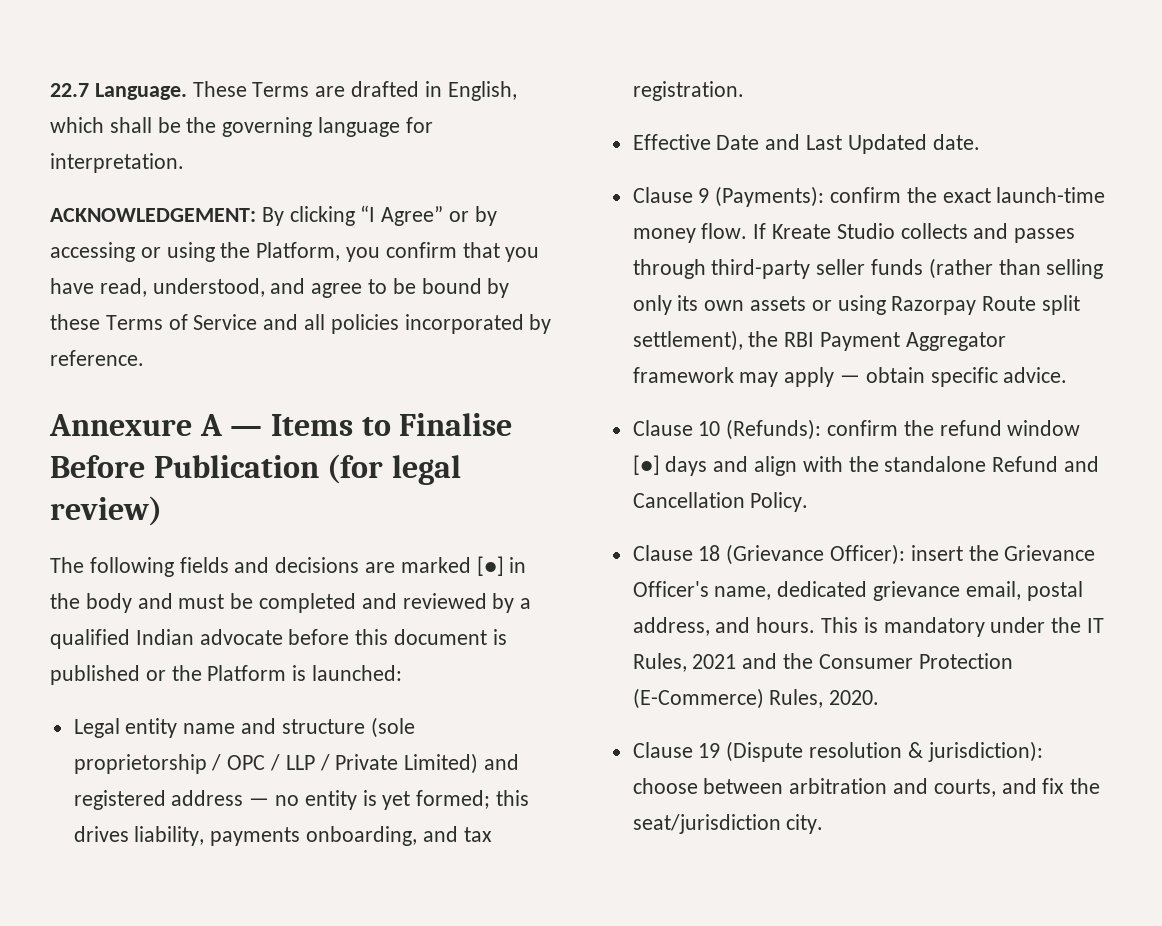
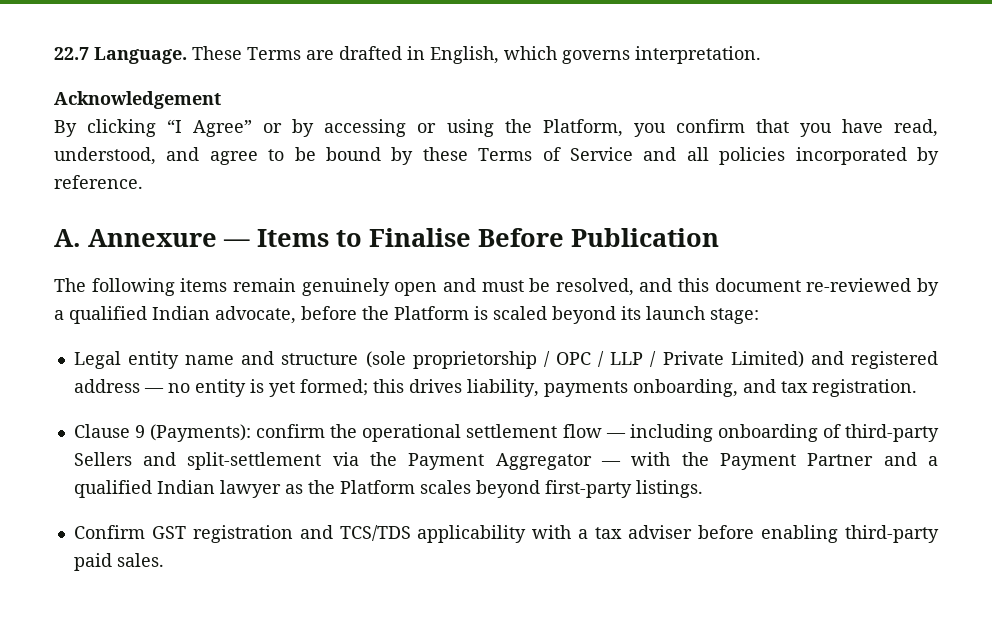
- These Terms are drafted in English, which shall be the governing language for interpretation.
+ These Terms are drafted in English, which governs interpretation.
- ACKNOWLEDGEMENT: By clicking “I Agree” or by accessing or using the Platform, you confirm that you have read, understood, and agree to be bound by these Terms of Service and all policies incorporated by reference.
+ Acknowledgement
+ By clicking “I Agree” or by accessing or using the Platform, you confirm that you have read, understood, and agree to be bound by these Terms of Service and all policies incorporated by reference.
- Annexure A — Items to Finalise Before Publication (for legal review)
+ A. Annexure — Items to Finalise Before Publication
- The following fields and decisions are marked [●] in the body and must be completed and reviewed by a qualified Indian advocate before this document is published or the Platform is launched:
+ The following items remain genuinely open and must be resolved, and this document re-reviewed by a qualified Indian advocate, before the Platform is scaled beyond its launch stage:
- Effective Date and Last Updated date.
- Clause 9 (Payments): confirm the exact launch-time money flow. If Kreate Studio collects and passes through third-party seller funds (rather than selling only its own assets or using Razorpay Route split settlement), the RBI Payment Aggregator framework may apply — obtain specific advice.
- Clause 10 (Refunds): confirm the refund window [●] days and align with the standalone Refund and Cancellation Policy.
- Clause 18 (Grievance Officer): insert the Grievance Officer's name, dedicated grievance email, postal address, and hours. This is mandatory under the IT Rules, 2021 and the Consumer Protection (E-Commerce) Rules, 2020.
- Clause 19 (Dispute resolution & jurisdiction): choose between arbitration and courts, and fix the seat/jurisdiction city.
+ Clause 9 (Payments): confirm the operational settlement flow — including onboarding of third-party Sellers and split-settlement via the Payment Aggregator — with the Payment Partner and a qualified Indian lawyer as the Platform scales beyond first-party listings.
+ Confirm GST registration and TCS/TDS applicability with a tax adviser before enabling third-party paid sales.

